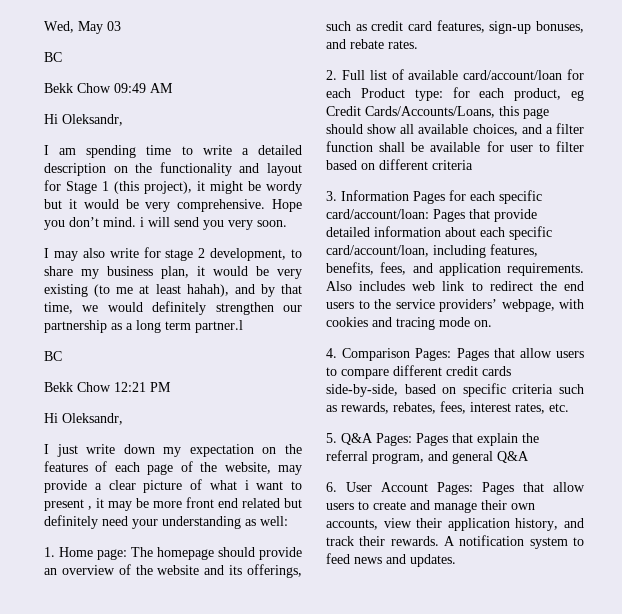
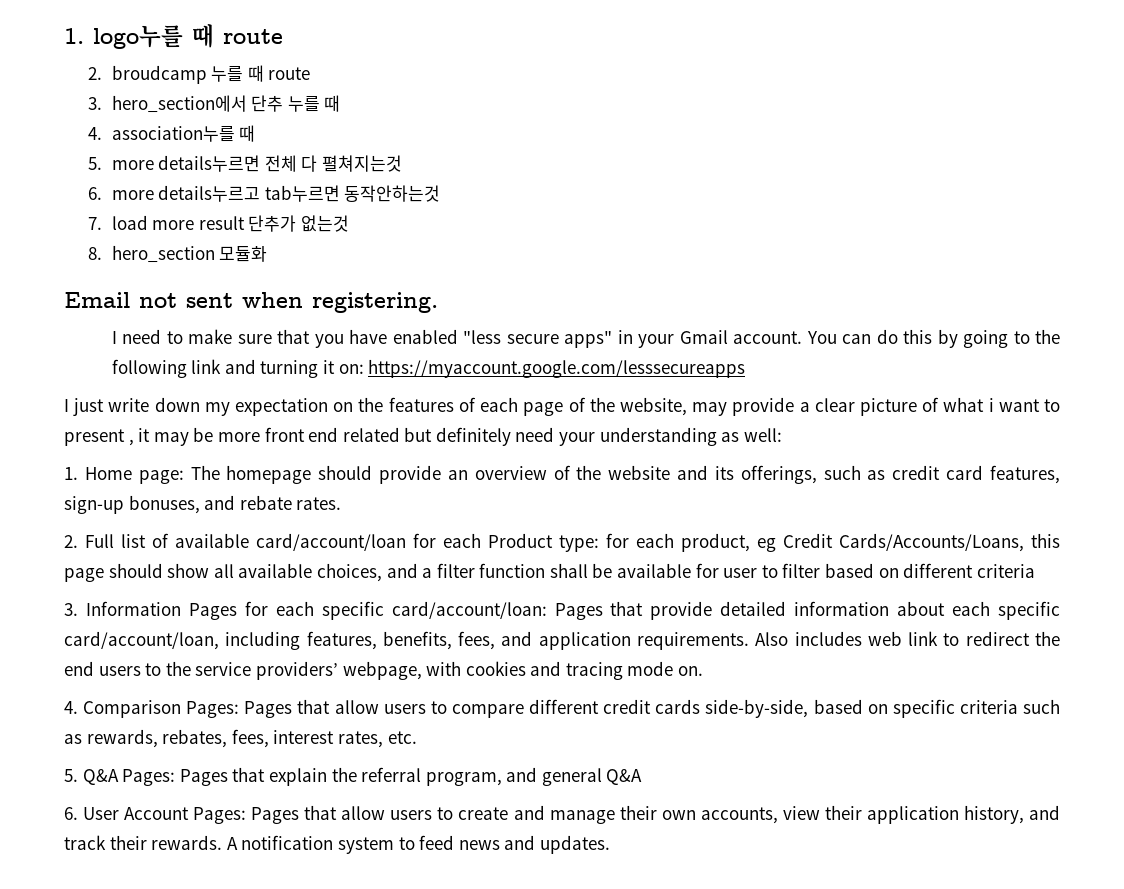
- Wed, May 03
- BC
- Bekk Chow 09:49 AM
- Hi Oleksandr,
- I am spending time to write a detailed description on the functionality and layout for Stage 1 (this project), it might be wordy but it would be very comprehensive. Hope you don’t mind. i will send you very soon.
- I may also write for stage 2 development, to share my business plan, it would be very existing (to me at least hahah), and by that time, we would definitely strengthen our partnership as a long term partner.l
- BC
- Bekk Chow 12:21 PM
- Hi Oleksandr,
+ 1. logo누를 때 route
+ 2. broudcamp 누를 때 route
+ 3. hero_section에서 단추 누를 때
+ 4. association누를 때
+ 5. more details누르면 전체 다 펼쳐지는것
+ 6. more details누르고 tab누르면 동작안하는것
+ 7. load more result 단추가 없는것
+ 8. hero_section 모듈화
+ Email not sent when registering.
+ I need to make sure that you have enabled "less secure apps" in your Gmail account. You can do this by going to the following link and turning it on: https://myaccount.google.com/lesssecureapps

